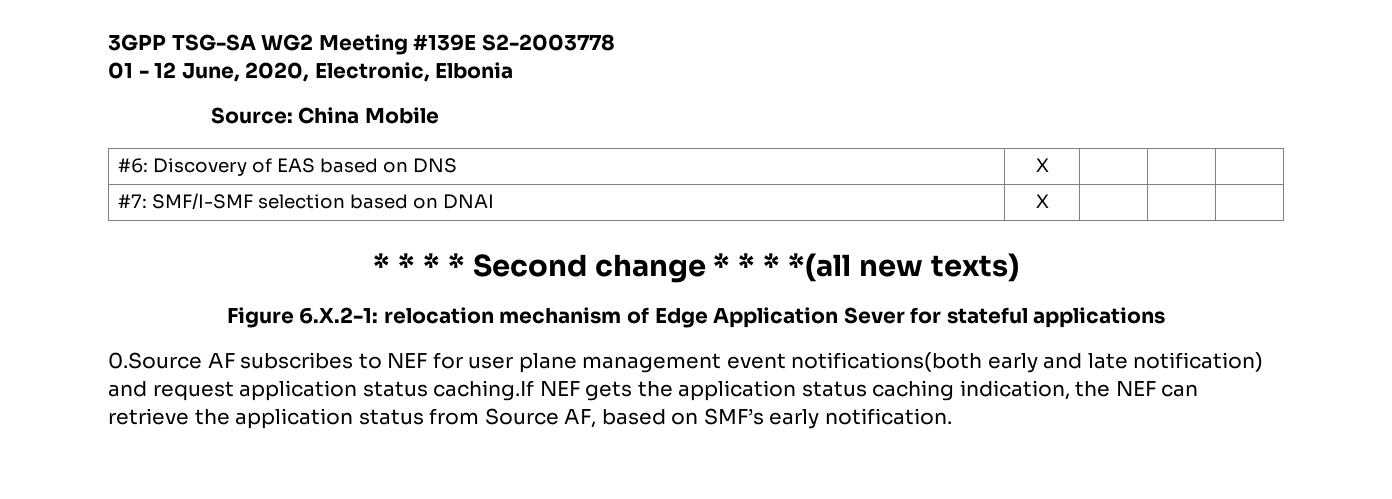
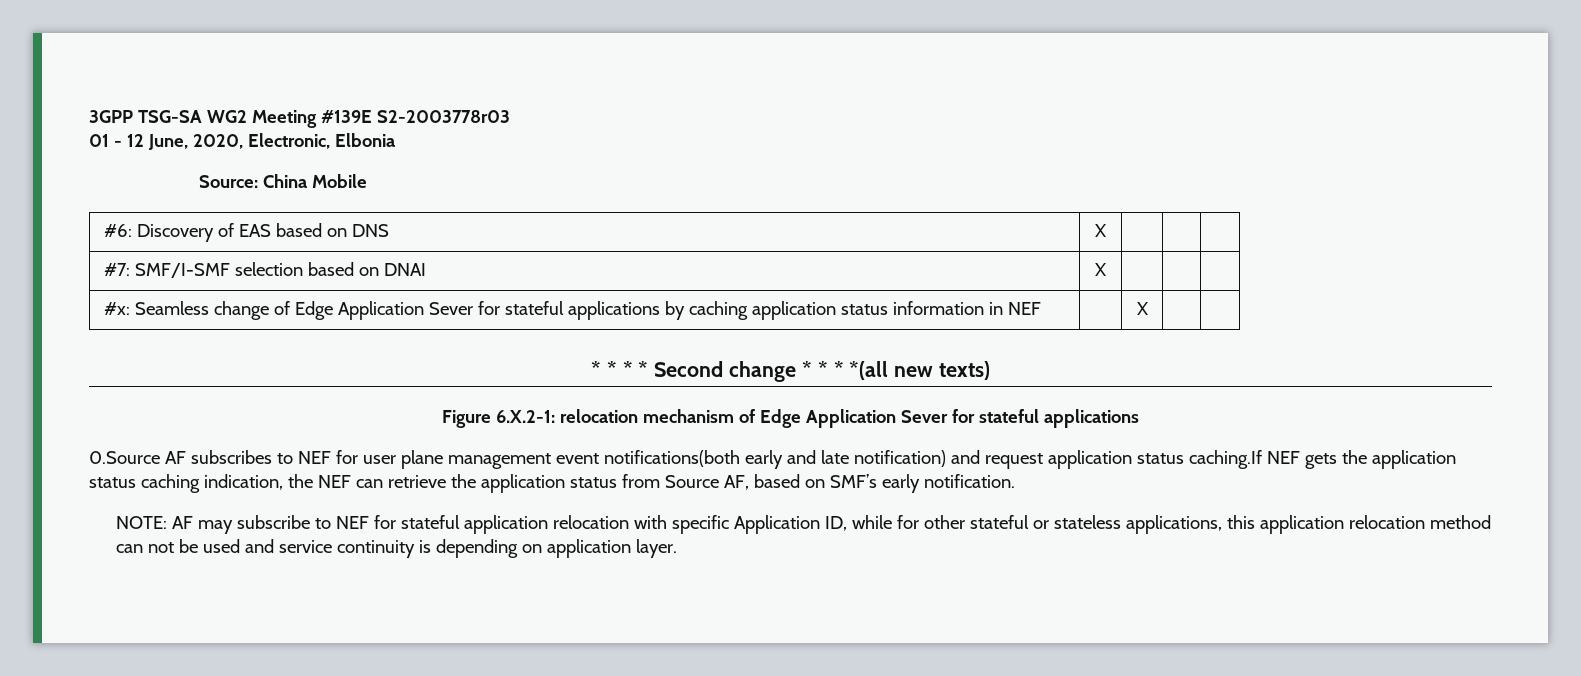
- 3GPP TSG-SA WG2 Meeting #139E S2-2003778
+ 3GPP TSG-SA WG2 Meeting #139E S2-2003778r03
+ #x: Seamless change of Edge Application Sever for stateful applications by caching application status information in NEF | | X | |
+ NOTE: AF may subscribe to NEF for stateful application relocation with specific Application ID, while for other stateful or stateless applications, this application relocation method can not be used and service continuity is depending on application layer.

